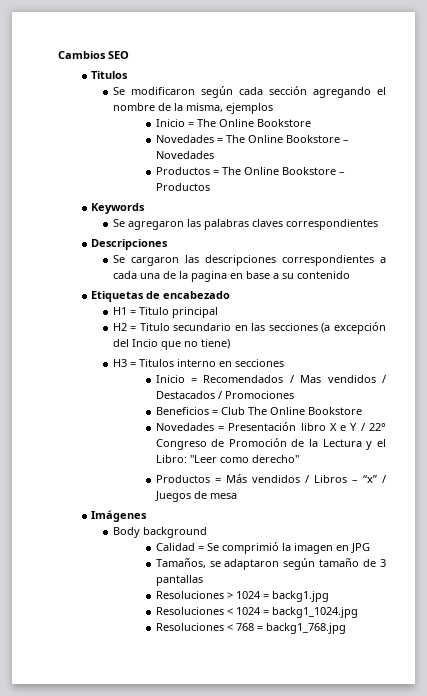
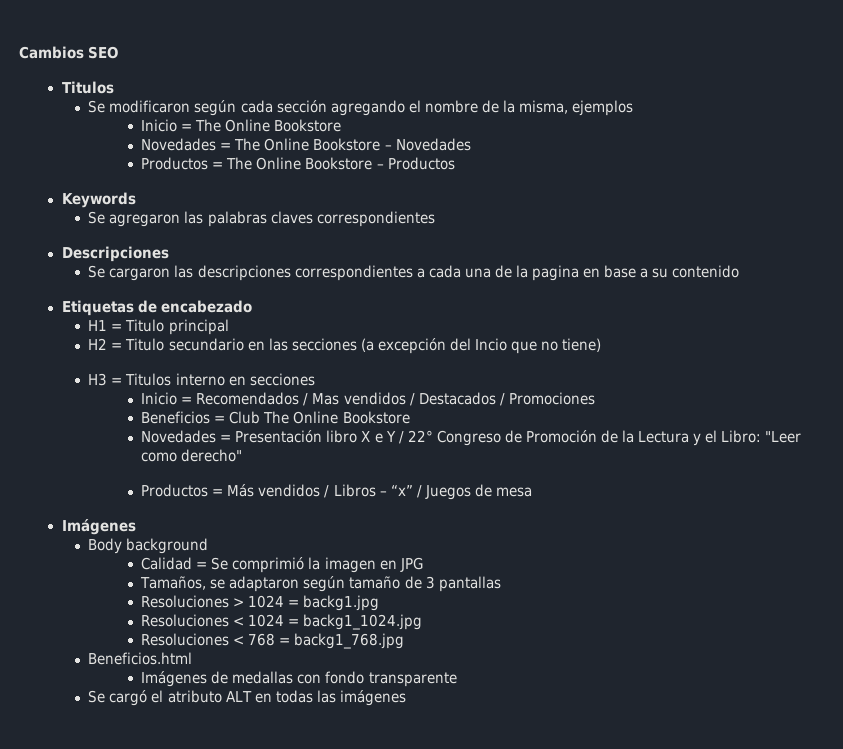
+ Beneficios.html
+ Imágenes de medallas con fondo transparente
+ Se cargó el atributo ALT en todas las imágenes

